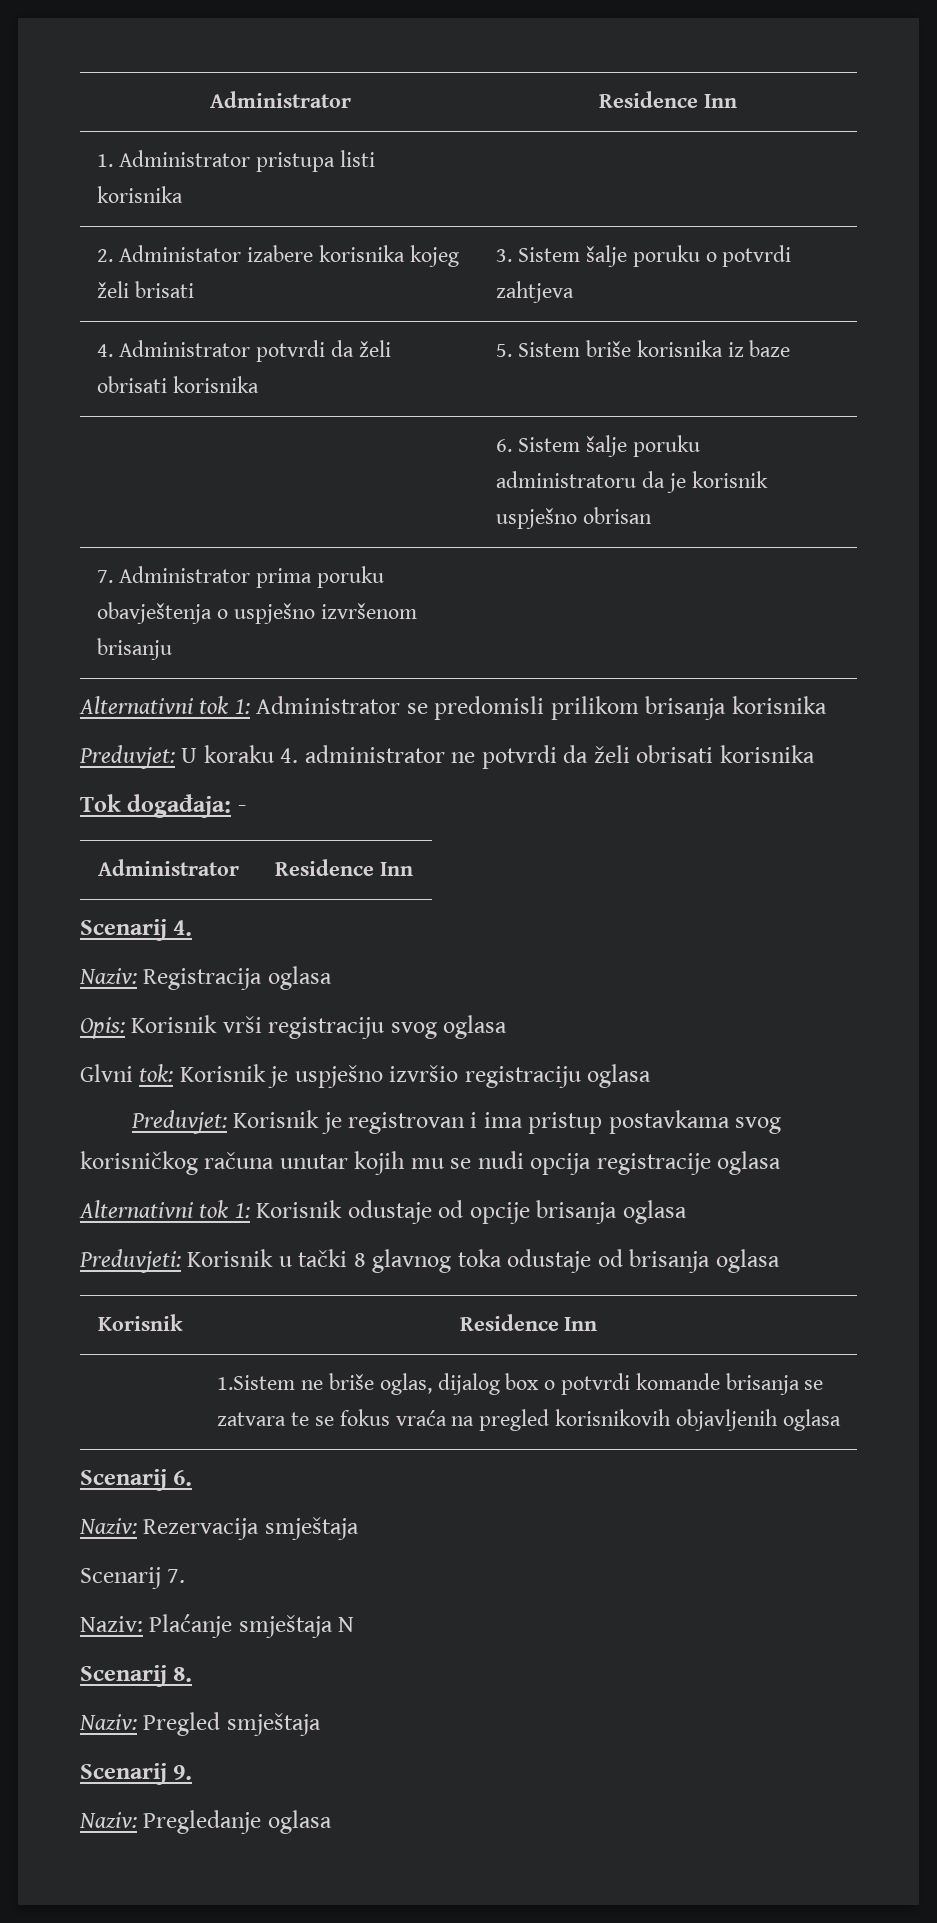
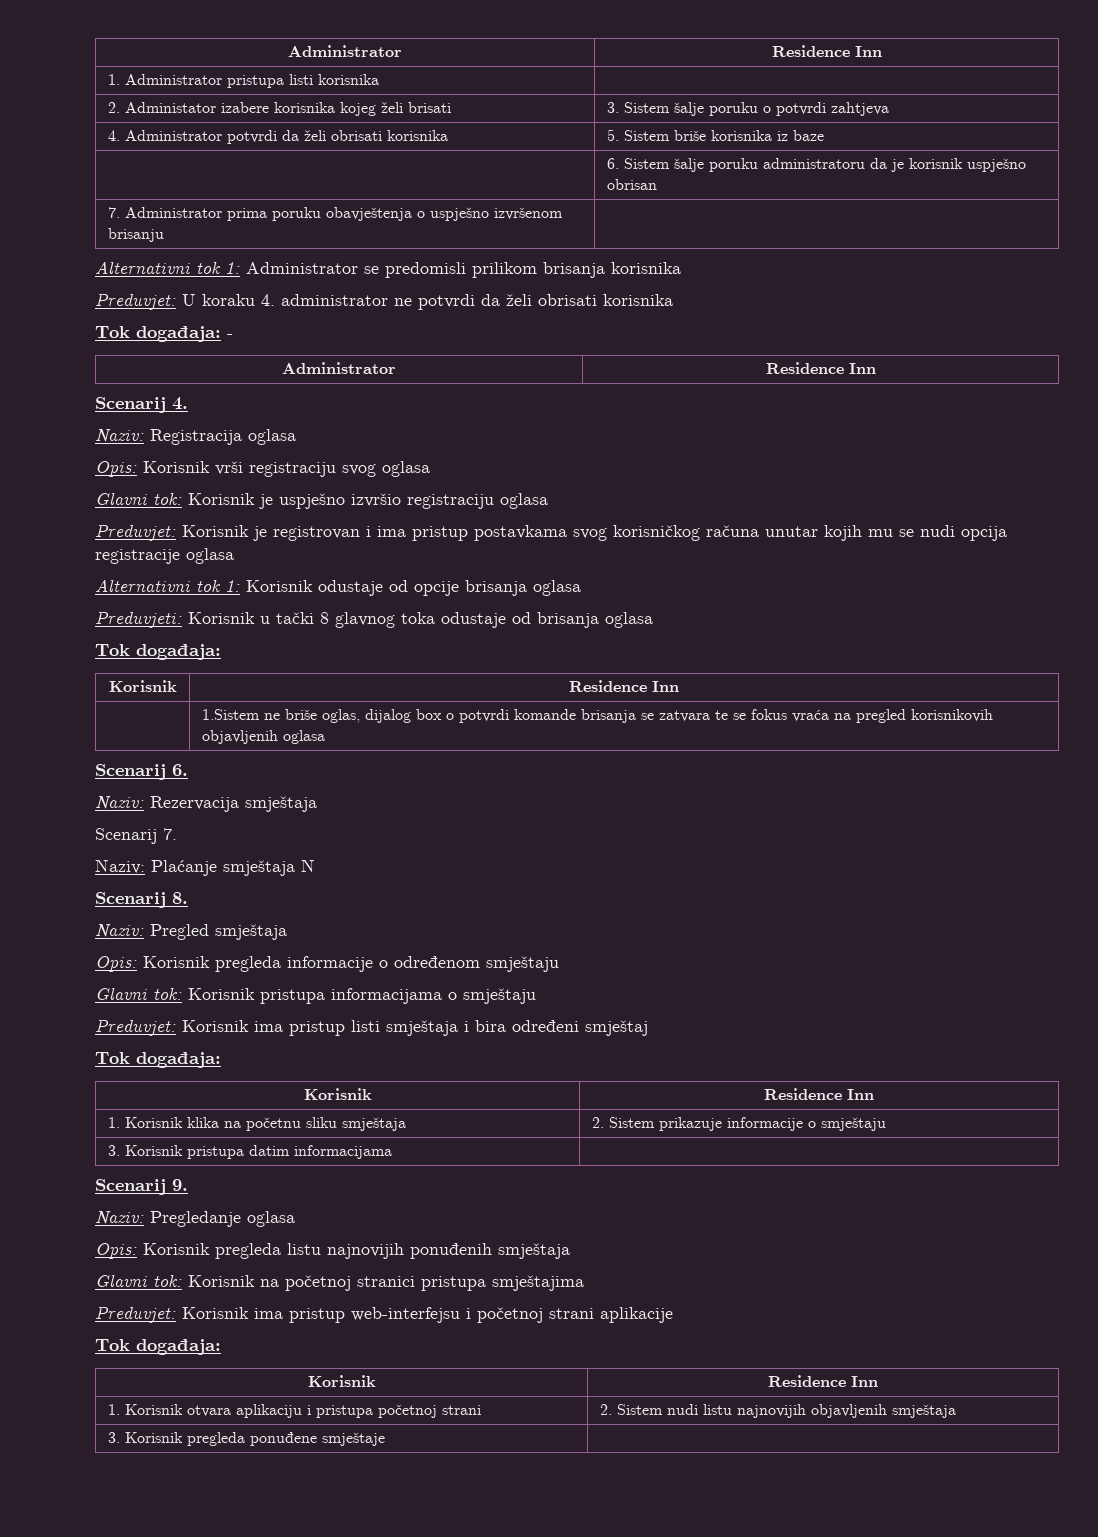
- Glvni tok: Korisnik je uspješno izvršio registraciju oglasa
+ Glavni tok: Korisnik je uspješno izvršio registraciju oglasa
  Preduvjeti: Korisnik u tački 8 glavnog toka odustaje od brisanja oglasa
+ Tok događaja:
+ Opis: Korisnik pregleda informacije o određenom smještaju
+ Glavni tok: Korisnik pristupa informacijama o smještaju
+ Preduvjet: Korisnik ima pristup listi smještaja i bira određeni smještaj
+ Tok događaja:
+ Korisnik | Residence Inn
+ 1. Korisnik klika na početnu sliku smještaja | 2. Sistem prikazuje informacije o smještaju
+ 3. Korisnik pristupa datim informacijama |
+ Opis: Korisnik pregleda listu najnovijih ponuđenih smještaja
+ Glavni tok: Korisnik na početnoj stranici pristupa smještajima
+ Preduvjet: Korisnik ima pristup web-interfejsu i početnoj strani aplikacije
+ Tok događaja:
+ Korisnik | Residence Inn
+ 1. Korisnik otvara aplikaciju i pristupa početnoj strani | 2. Sistem nudi listu najnovijih objavljenih smještaja
+ 3. Korisnik pregleda ponuđene smještaje |

